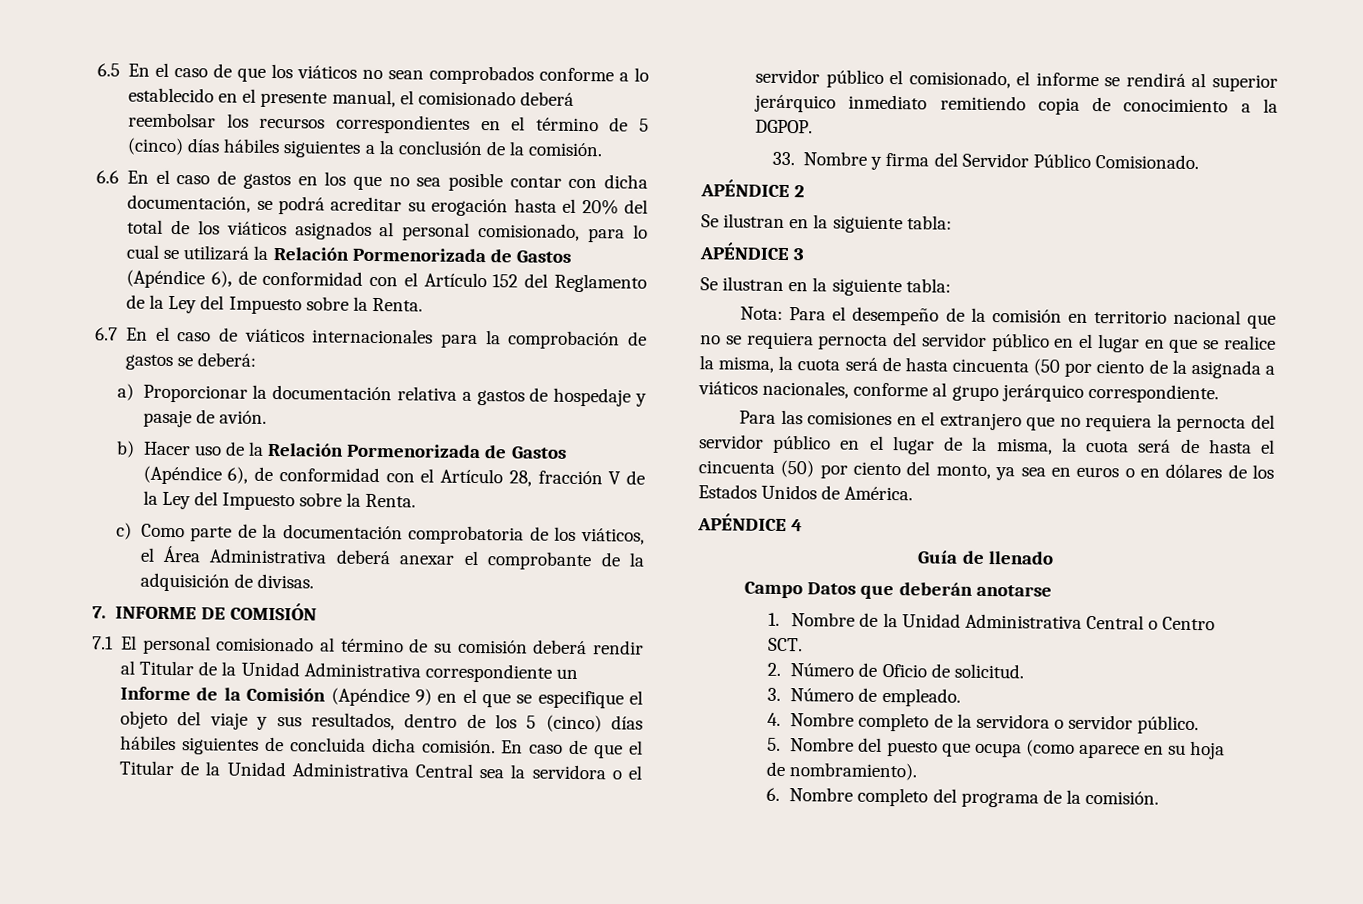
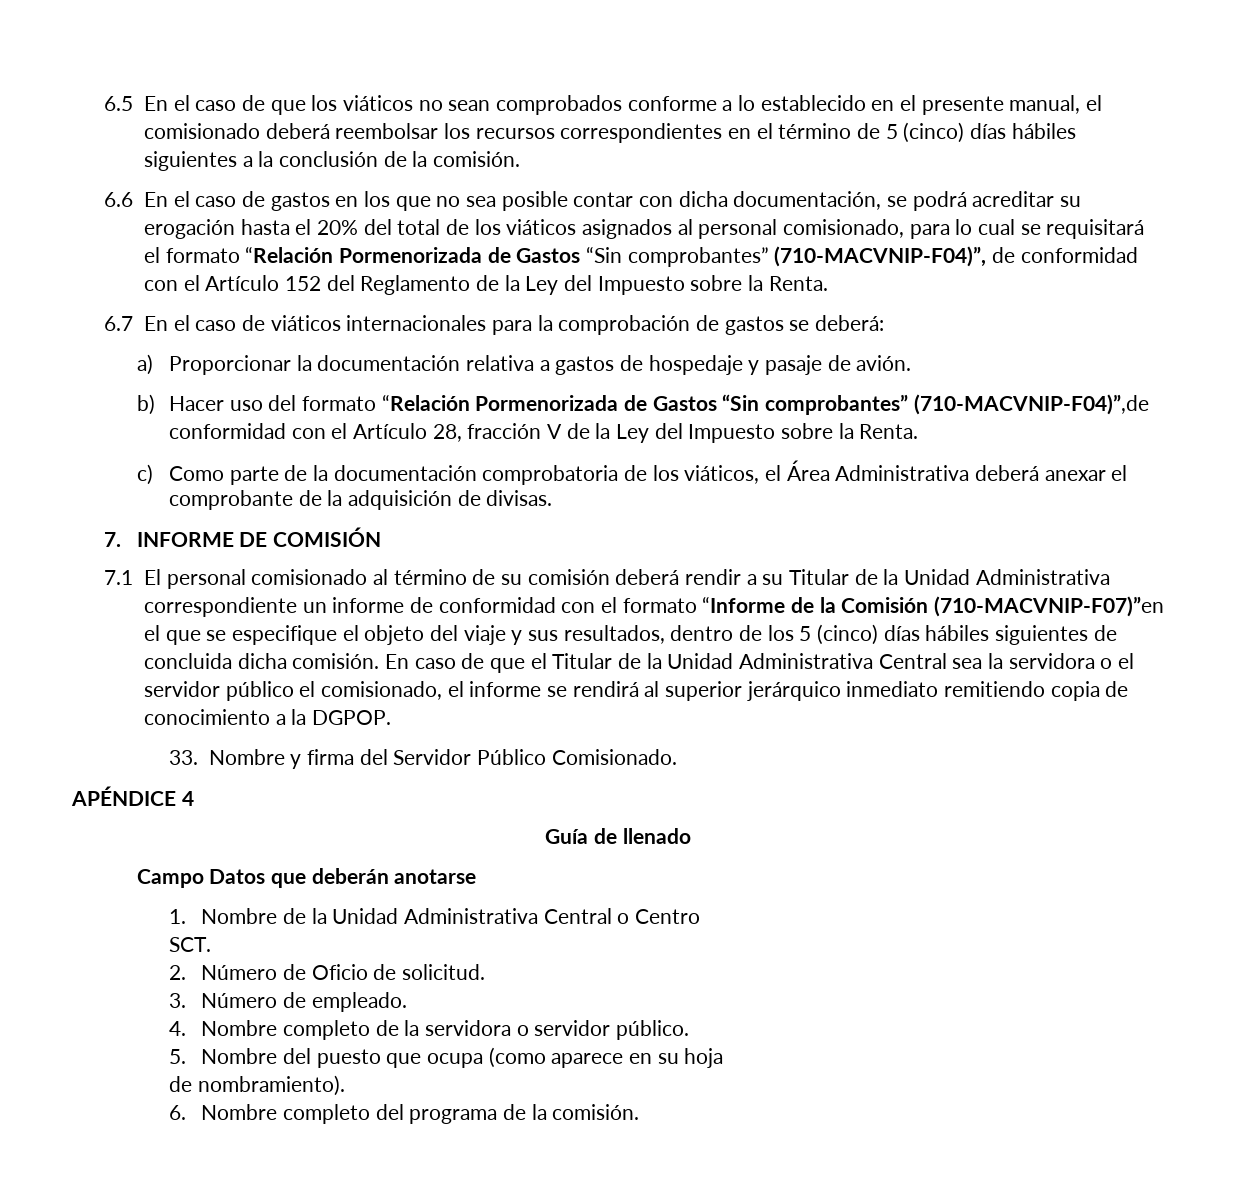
- 6.6 En el caso de gastos en los que no sea posible contar con dicha documentación, se podrá acreditar su erogación hasta el 20% del total de los viáticos asignados al personal comisionado, para lo cual se utilizará la Relación Pormenorizada de Gastos (Apéndice 6), de conformidad con el Artículo 152 del Reglamento de la Ley del Impuesto sobre la Renta.
+ 6.6 En el caso de gastos en los que no sea posible contar con dicha documentación, se podrá acreditar su erogación hasta el 20% del total de los viáticos asignados al personal comisionado, para lo cual se requisitará el formato “Relación Pormenorizada de Gastos “Sin comprobantes” (710-MACVNIP-F04)”, de conformidad con el Artículo 152 del Reglamento de la Ley del Impuesto sobre la Renta.
- b) Hacer uso de la Relación Pormenorizada de Gastos (Apéndice 6), de conformidad con el Artículo 28, fracción V de la Ley del Impuesto sobre la Renta.
+ b) Hacer uso del formato “Relación Pormenorizada de Gastos “Sin comprobantes” (710-MACVNIP-F04)”,de conformidad con el Artículo 28, fracción V de la Ley del Impuesto sobre la Renta.
- 7.1 El personal comisionado al término de su comisión deberá rendir al Titular de la Unidad Administrativa correspondiente un Informe de la Comisión (Apéndice 9) en el que se especifique el objeto del viaje y sus resultados, dentro de los 5 (cinco) días hábiles siguientes de concluida dicha comisión.
+ 7.1 El personal comisionado al término de su comisión deberá rendir a su Titular de la Unidad Administrativa correspondiente un informe de conformidad con el formato “Informe de la Comisión (710-MACVNIP-F07)”en el que se especifique el objeto del viaje y sus resultados, dentro de los 5 (cinco) días hábiles siguientes de concluida dicha comisión.
- APÉNDICE 2
- Se ilustran en la siguiente tabla:
- APÉNDICE 3
- Se ilustran en la siguiente tabla:
- Nota: Para el desempeño de la comisión en territorio nacional que no se requiera pernocta del servidor público en el lugar en que se realice la misma, la cuota será de hasta cincuenta (50 por ciento de la asignada a viáticos nacionales, conforme al grupo jerárquico correspondiente.
- Para las comisiones en el extranjero que no requiera la pernocta del servidor público en el lugar de la misma, la cuota será de hasta el cincuenta (50) por ciento del monto, ya sea en euros o en dólares de los Estados Unidos de América.

